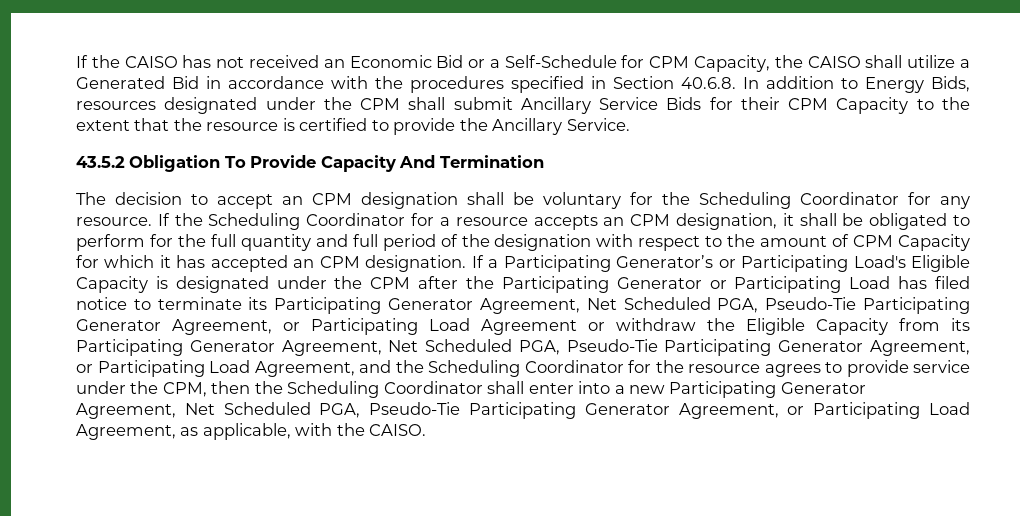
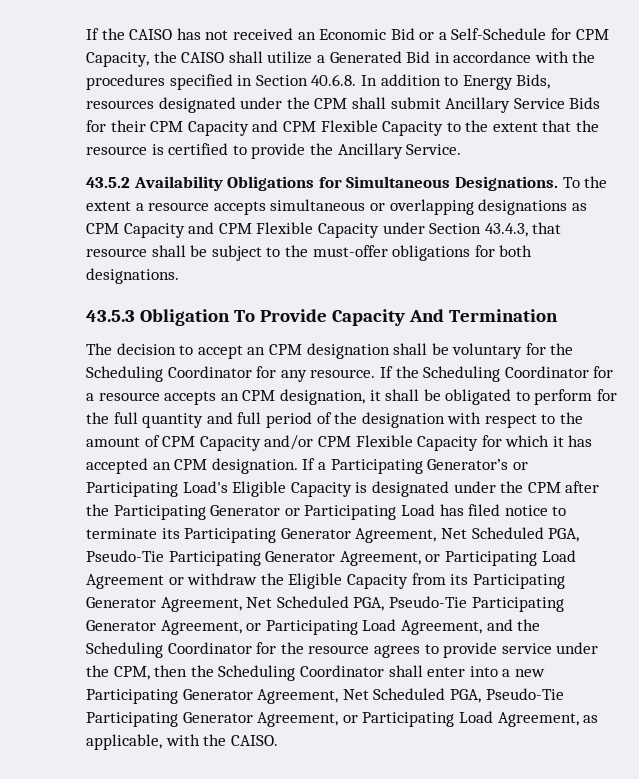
- If the CAISO has not received an Economic Bid or a Self-Schedule for CPM Capacity, the CAISO shall utilize a Generated Bid in accordance with the procedures specified in Section 40.6.8. In addition to Energy Bids, resources designated under the CPM shall submit Ancillary Service Bids for their CPM Capacity to the extent that the resource is certified to provide the Ancillary Service.
+ If the CAISO has not received an Economic Bid or a Self-Schedule for CPM Capacity, the CAISO shall utilize a Generated Bid in accordance with the procedures specified in Section 40.6.8. In addition to Energy Bids, resources designated under the CPM shall submit Ancillary Service Bids for their CPM Capacity and CPM Flexible Capacity to the extent that the resource is certified to provide the Ancillary Service.
- 43.5.2 Obligation To Provide Capacity And Termination
+ 43.5.2 Availability Obligations for Simultaneous Designations. To the extent a resource accepts simultaneous or overlapping designations as CPM Capacity and CPM Flexible Capacity under Section 43.4.3, that resource shall be subject to the must-offer obligations for both designations.
+ 43.5.3 Obligation To Provide Capacity And Termination
- If the Scheduling Coordinator for a resource accepts an CPM designation, it shall be obligated to perform for the full quantity and full period of the designation with respect to the amount of CPM Capacity for which it has accepted an CPM designation.
+ If the Scheduling Coordinator for a resource accepts an CPM designation, it shall be obligated to perform for the full quantity and full period of the designation with respect to the amount of CPM Capacity and/or CPM Flexible Capacity for which it has accepted an CPM designation.

